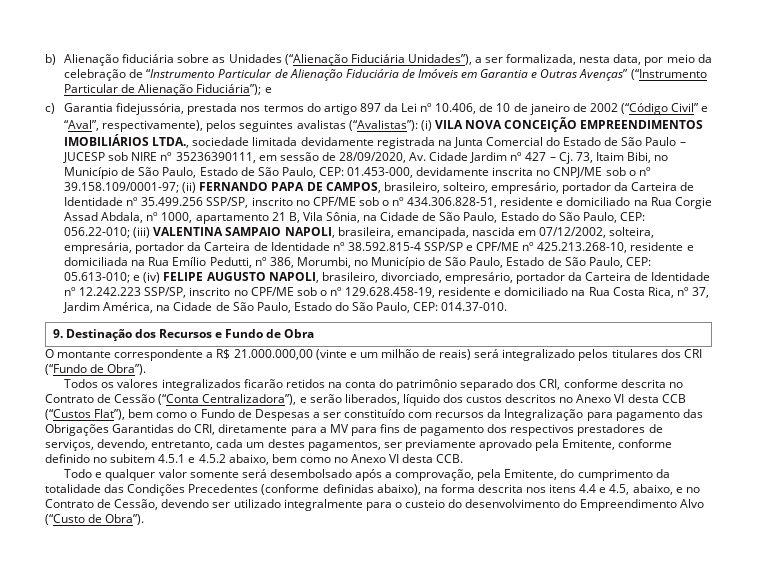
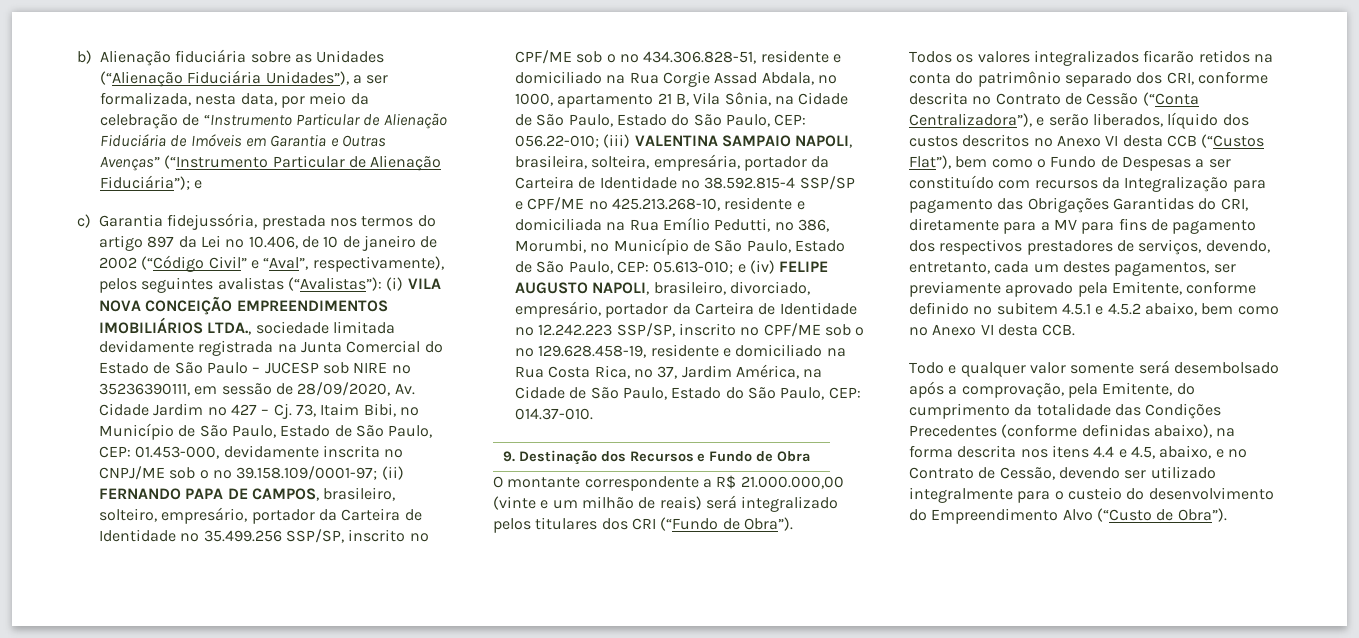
- (iii) VALENTINA SAMPAIO NAPOLI, brasileira, emancipada, nascida em 07/12/2002, solteira, empresária, portador da Carteira de Identidade nº 38.592.815-4 SSP/SP e CPF/ME nº 425.213.268-10, residente e domiciliada na Rua Emílio Pedutti, nº 386, Morumbi, no Município de São Paulo, Estado de São Paulo, CEP:
+ (iii) VALENTINA SAMPAIO NAPOLI, brasileira, solteira, empresária, portador da Carteira de Identidade nº 38.592.815-4 SSP/SP e CPF/ME nº 425.213.268-10, residente e domiciliada na Rua Emílio Pedutti, nº 386, Morumbi, no Município de São Paulo, Estado de São Paulo, CEP:

